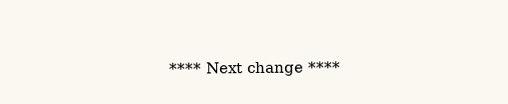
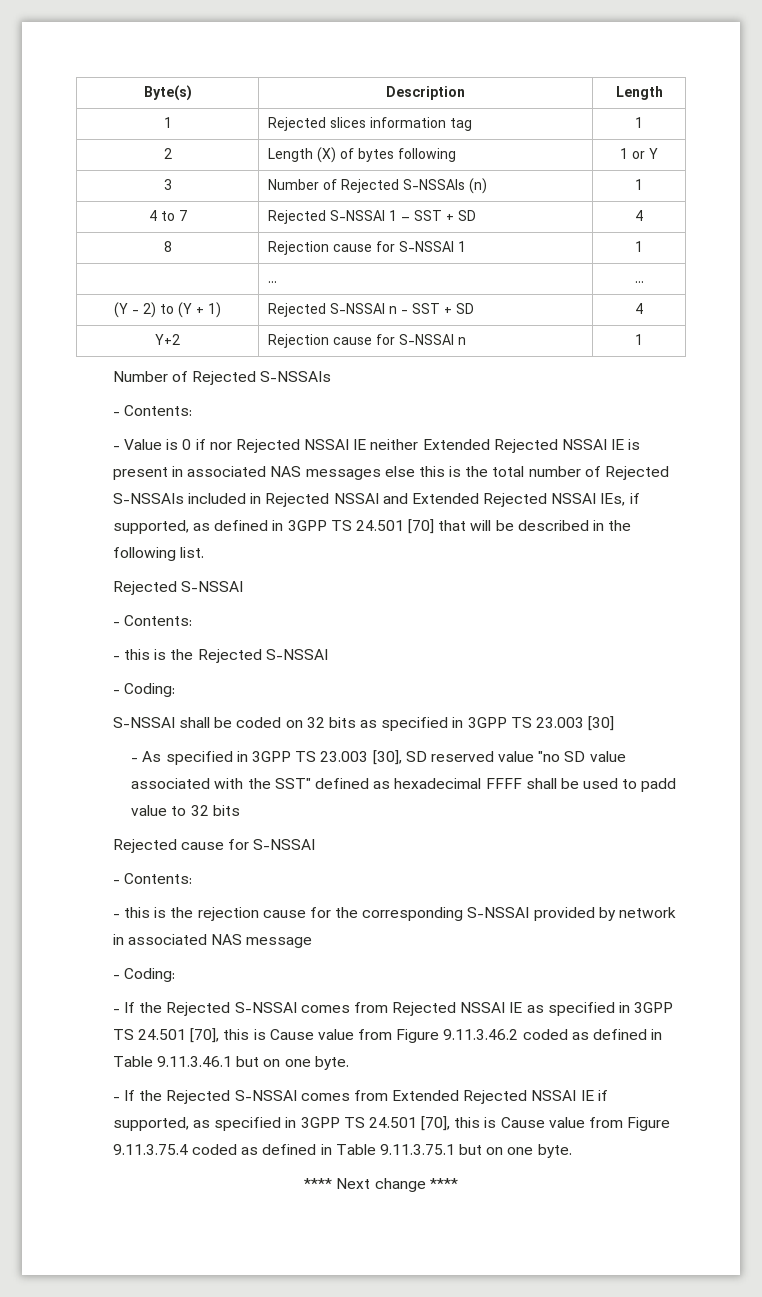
+ Byte(s) | Description | Length
+ 1 | Rejected slices information tag | 1
+ 2 | Length (X) of bytes following | 1 or Y
+ 3 | Number of Rejected S-NSSAIs (n) | 1
+ 4 to 7 | Rejected S-NSSAI 1 – SST + SD | 4
+ 8 | Rejection cause for S-NSSAI 1 | 1
+ | … | …
+ (Y - 2) to (Y + 1) | Rejected S-NSSAI n - SST + SD | 4
+ Y+2 | Rejection cause for S-NSSAI n | 1
+ Number of Rejected S-NSSAIs
+ - Contents:
+ - Value is 0 if nor Rejected NSSAI IE neither Extended Rejected NSSAI IE is present in associated NAS messages else this is the total number of Rejected S-NSSAIs included in Rejected NSSAI and Extended Rejected NSSAI IEs, if supported, as defined in 3GPP TS 24.501 [70] that will be described in the following list.
+ Rejected S-NSSAI
+ - Contents:
+ - this is the Rejected S-NSSAI
+ - Coding:
+ S-NSSAI shall be coded on 32 bits as specified in 3GPP TS 23.003 [30]
+ - As specified in 3GPP TS 23.003 [30], SD reserved value "no SD value associated with the SST" defined as hexadecimal FFFF shall be used to padd value to 32 bits
+ Rejected cause for S-NSSAI
+ - Contents:
+ - this is the rejection cause for the corresponding S-NSSAI provided by network in associated NAS message
+ - Coding:
+ - If the Rejected S-NSSAI comes from Rejected NSSAI IE as specified in 3GPP TS 24.501 [70], this is Cause value from Figure 9.11.3.46.2 coded as defined in Table 9.11.3.46.1 but on one byte.
+ - If the Rejected S-NSSAI comes from Extended Rejected NSSAI IE if supported, as specified in 3GPP TS 24.501 [70], this is Cause value from Figure 9.11.3.75.4 coded as defined in Table 9.11.3.75.1 but on one byte.

